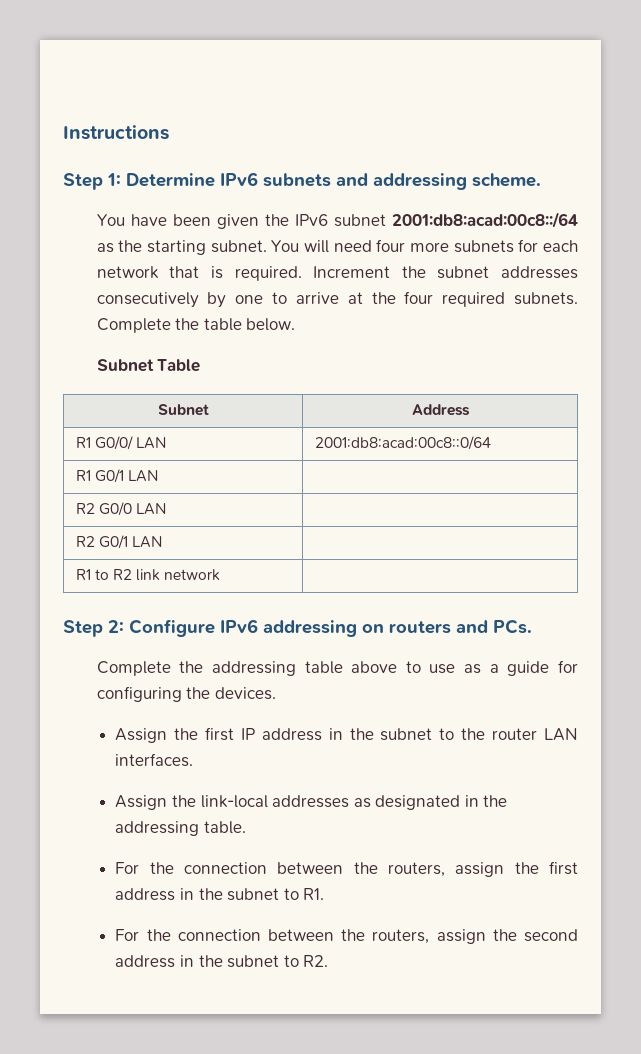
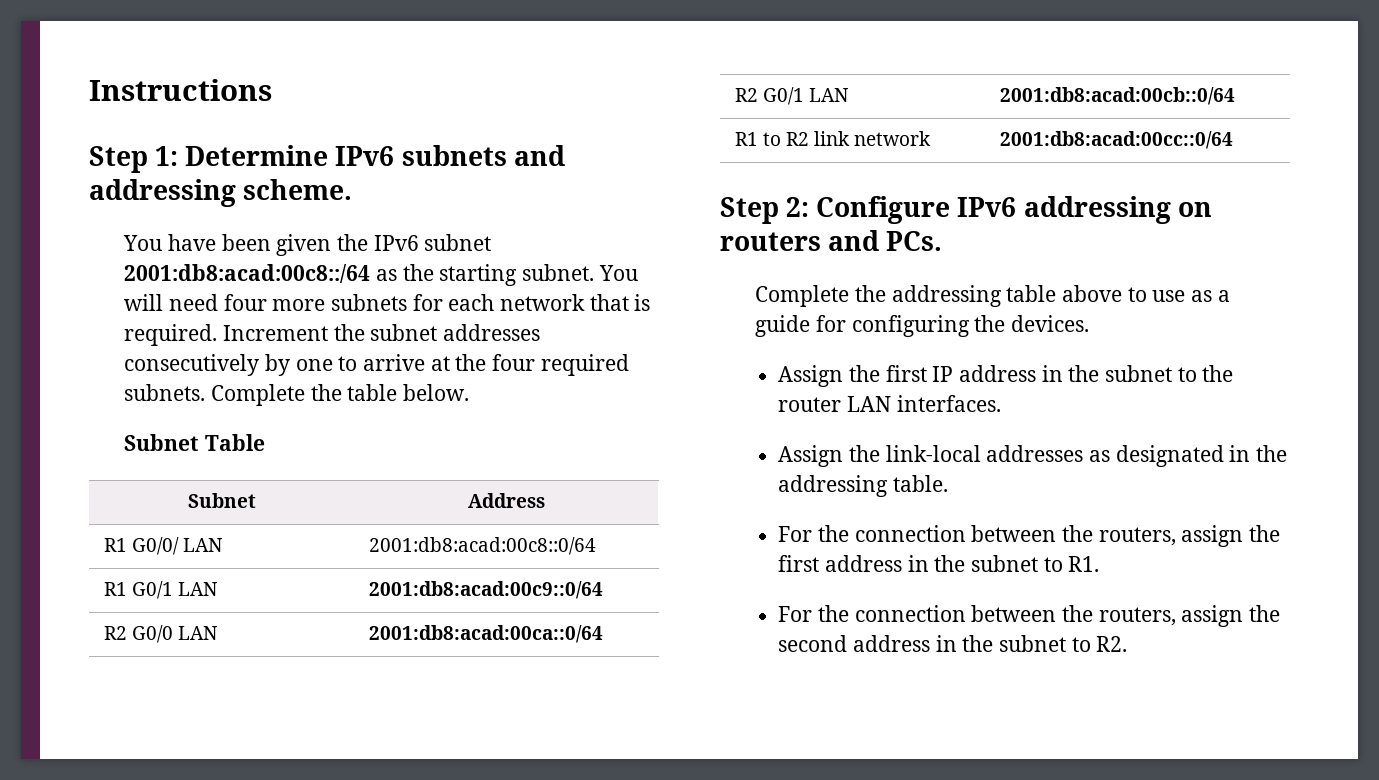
- R1 G0/1 LAN |
+ R1 G0/1 LAN | 2001:db8:acad:00c9::0/64
- R2 G0/0 LAN |
+ R2 G0/0 LAN | 2001:db8:acad:00ca::0/64
- R2 G0/1 LAN |
+ R2 G0/1 LAN | 2001:db8:acad:00cb::0/64
- R1 to R2 link network |
+ R1 to R2 link network | 2001:db8:acad:00cc::0/64

